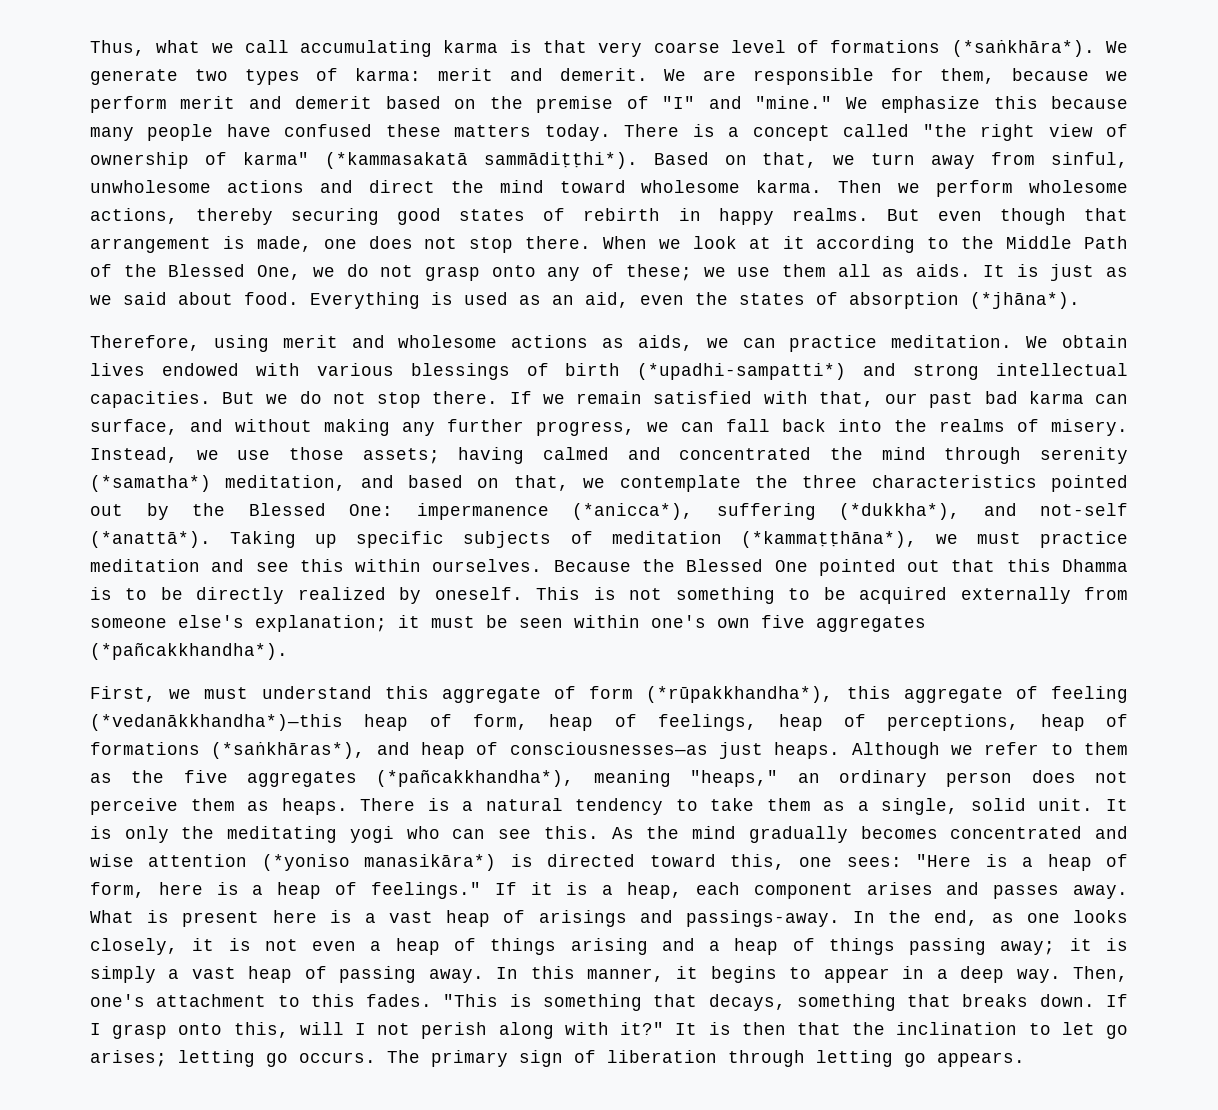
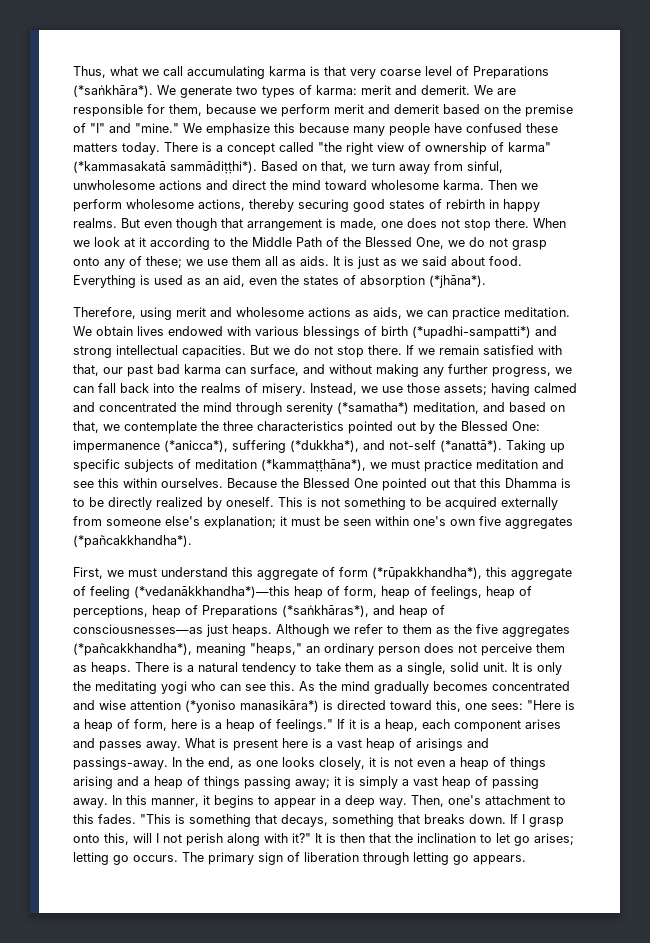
- Thus, what we call accumulating karma is that very coarse level of formations (*saṅkhāra*).
+ Thus, what we call accumulating karma is that very coarse level of Preparations (*saṅkhāra*).
- First, we must understand this aggregate of form (*rūpakkhandha*), this aggregate of feeling (*vedanākkhandha*)—this heap of form, heap of feelings, heap of perceptions, heap of formations (*saṅkhāras*), and heap of consciousnesses—as just heaps.
+ First, we must understand this aggregate of form (*rūpakkhandha*), this aggregate of feeling (*vedanākkhandha*)—this heap of form, heap of feelings, heap of perceptions, heap of Preparations (*saṅkhāras*), and heap of consciousnesses—as just heaps.

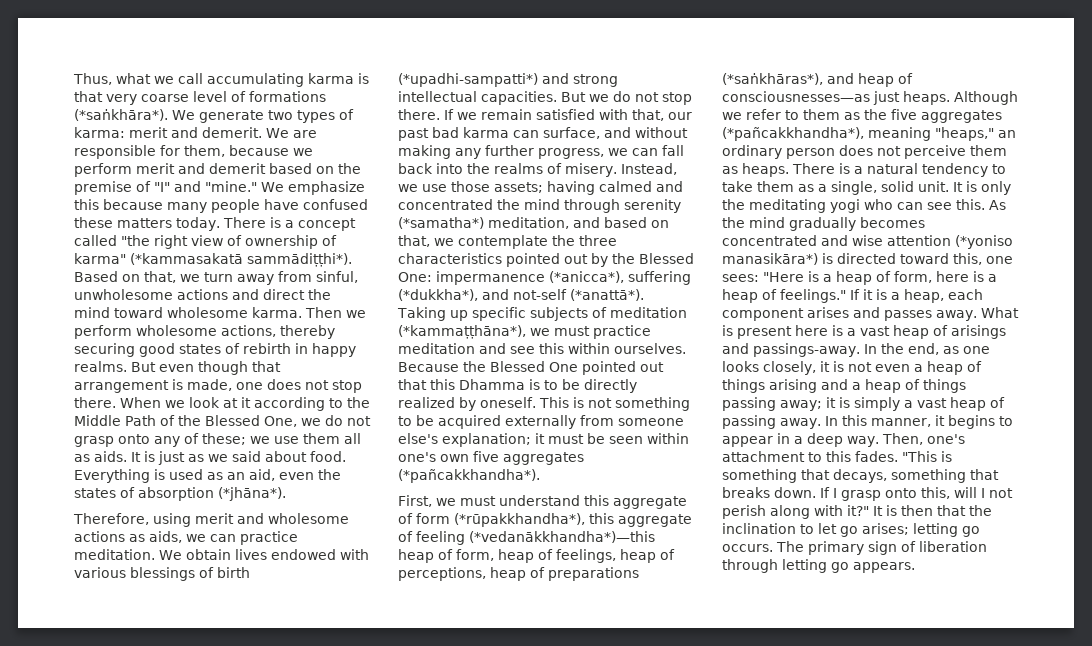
- Thus, what we call accumulating karma is that very coarse level of Preparations (*saṅkhāra*).
+ Thus, what we call accumulating karma is that very coarse level of formations (*saṅkhāra*).
- First, we must understand this aggregate of form (*rūpakkhandha*), this aggregate of feeling (*vedanākkhandha*)—this heap of form, heap of feelings, heap of perceptions, heap of Preparations (*saṅkhāras*), and heap of consciousnesses—as just heaps.
+ First, we must understand this aggregate of form (*rūpakkhandha*), this aggregate of feeling (*vedanākkhandha*)—this heap of form, heap of feelings, heap of perceptions, heap of preparations (*saṅkhāras*), and heap of consciousnesses—as just heaps.

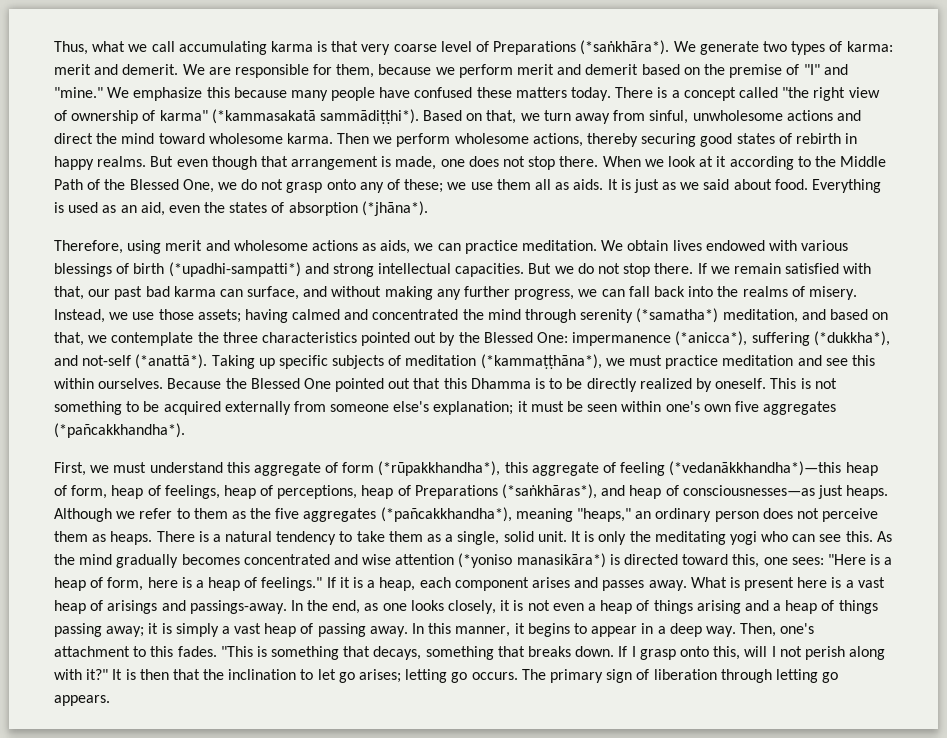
- Thus, what we call accumulating karma is that very coarse level of formations (*saṅkhāra*).
+ Thus, what we call accumulating karma is that very coarse level of Preparations (*saṅkhāra*).
- First, we must understand this aggregate of form (*rūpakkhandha*), this aggregate of feeling (*vedanākkhandha*)—this heap of form, heap of feelings, heap of perceptions, heap of preparations (*saṅkhāras*), and heap of consciousnesses—as just heaps.
+ First, we must understand this aggregate of form (*rūpakkhandha*), this aggregate of feeling (*vedanākkhandha*)—this heap of form, heap of feelings, heap of perceptions, heap of Preparations (*saṅkhāras*), and heap of consciousnesses—as just heaps.

